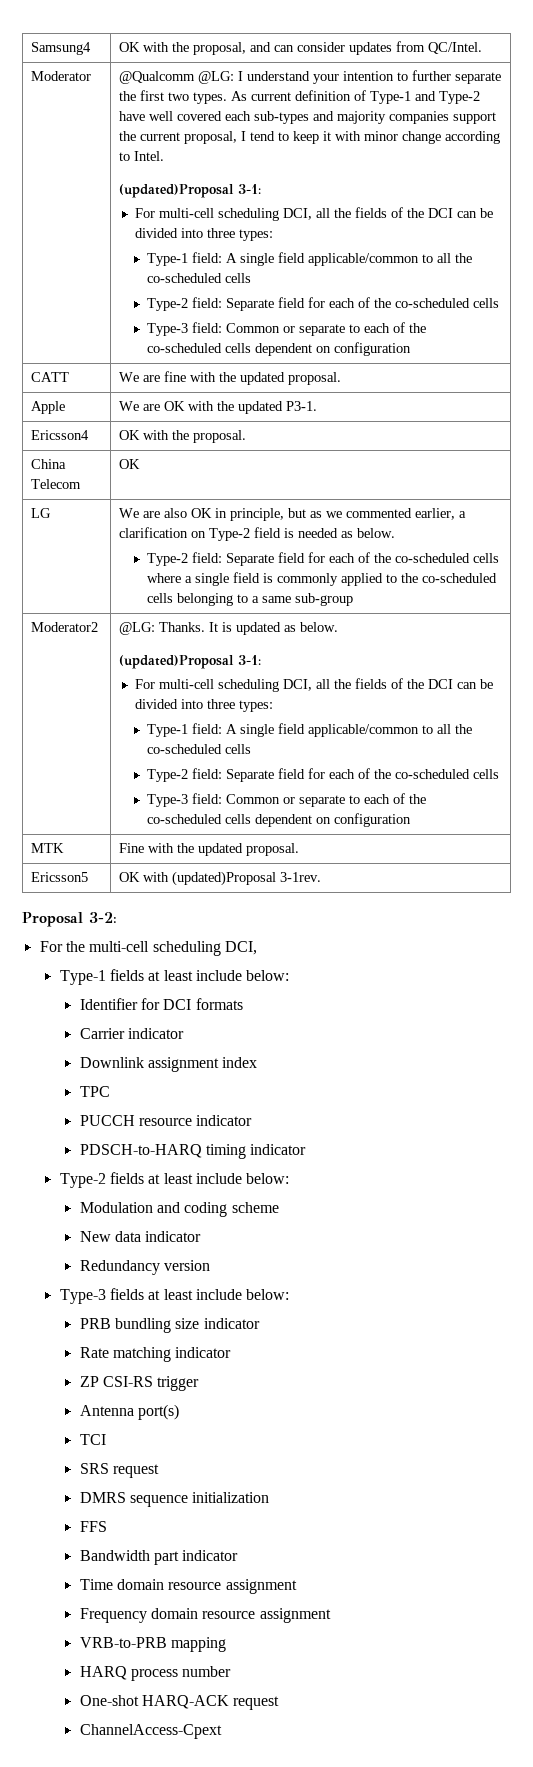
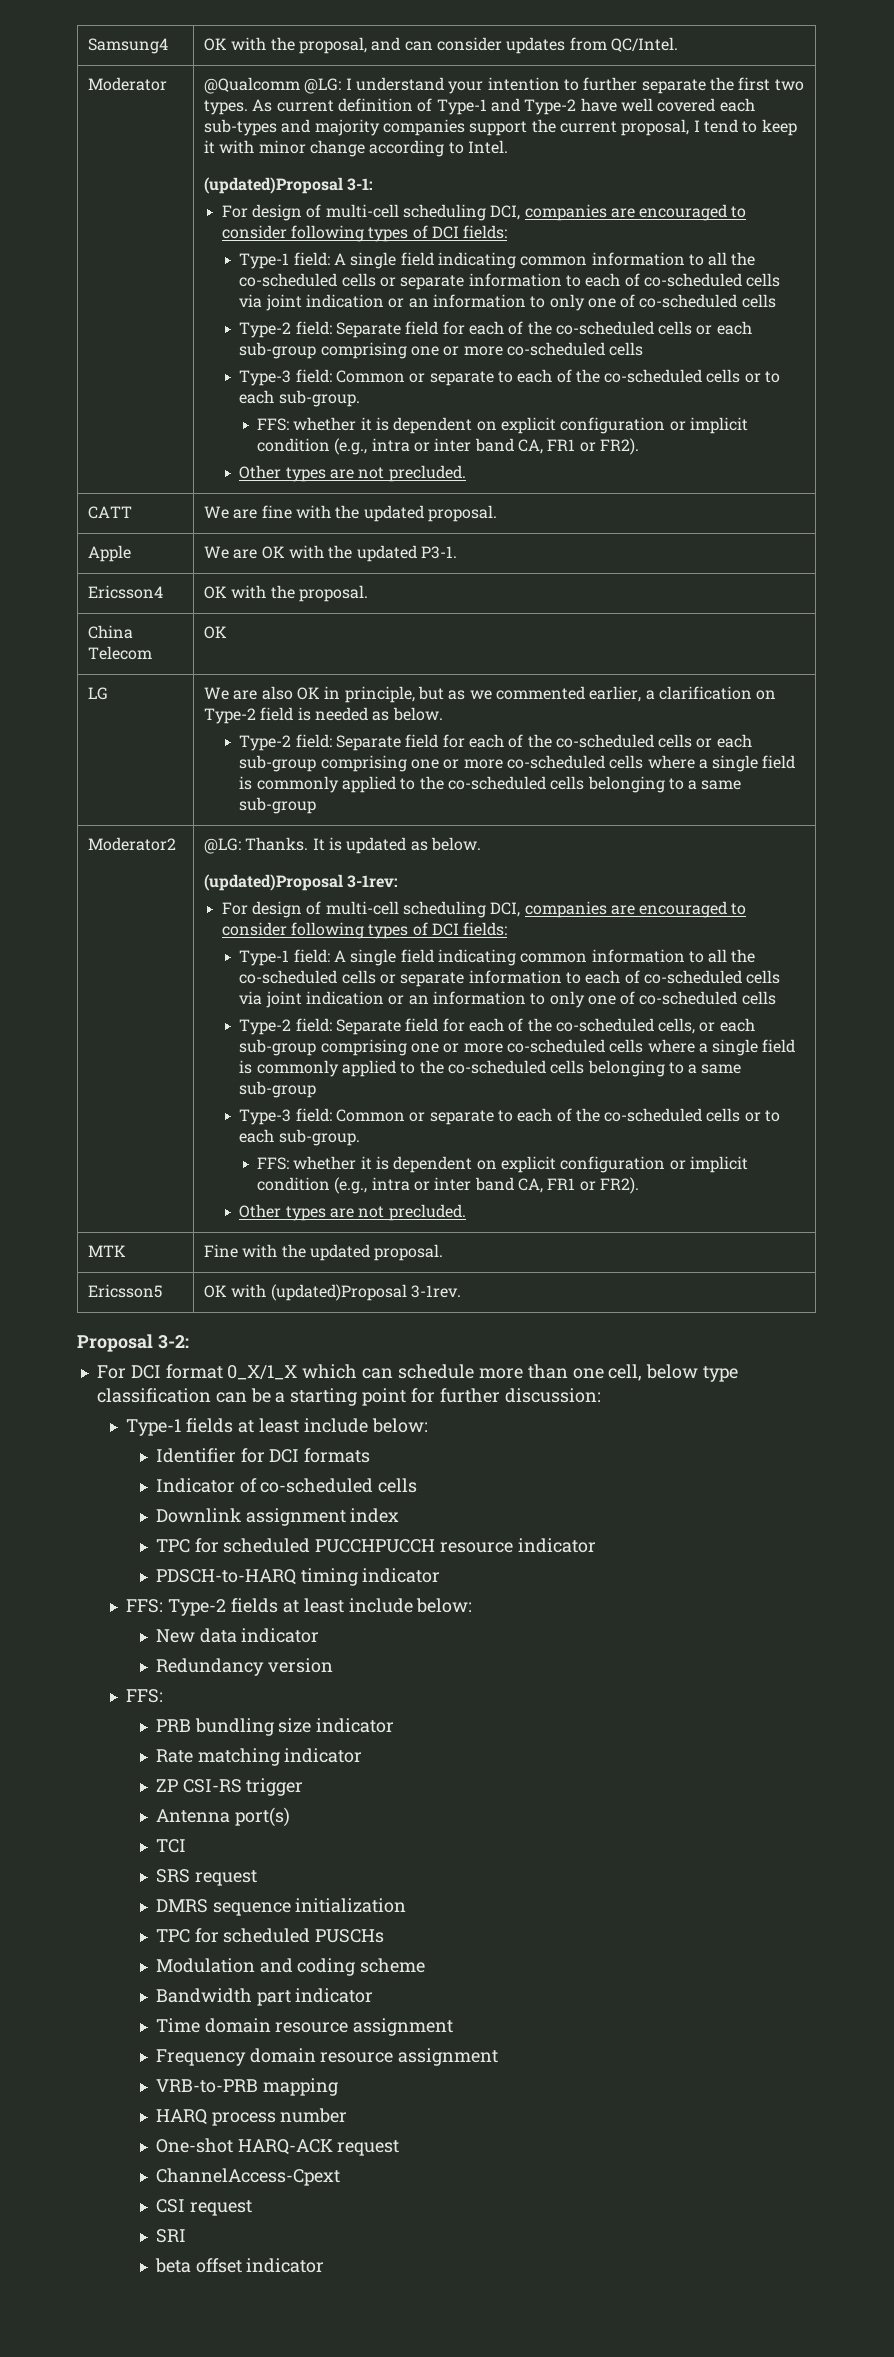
  As current definition of Type-1 and Type-2 have well covered each sub-types and majority companies support the current proposal, I tend to keep it with minor change according to Intel.
  (updated)Proposal 3-1:
- For multi-cell scheduling DCI, all the fields of the DCI can be divided into three types:
- Type-1 field: A single field applicable/common to all the co-scheduled cells
- Type-2 field: Separate field for each of the co-scheduled cells
- Type-3 field: Common or separate to each of the co-scheduled cells dependent on configuration
+ For design of multi-cell scheduling DCI, companies are encouraged to consider following types of DCI fields:
+ Type-1 field: A single field indicating common information to all the co-scheduled cells or separate information to each of co-scheduled cells via joint indication or an information to only one of co-scheduled cells
+ Type-2 field: Separate field for each of the co-scheduled cells or each sub-group comprising one or more co-scheduled cells
+ Type-3 field: Common or separate to each of the co-scheduled cells or to each sub-group.
+ FFS: whether it is dependent on explicit configuration or implicit condition (e.g., intra or inter band CA, FR1 or FR2).
+ Other types are not precluded.
- Type-2 field: Separate field for each of the co-scheduled cells where a single field is commonly applied to the co-scheduled cells belonging to a same sub-group
+ Type-2 field: Separate field for each of the co-scheduled cells or each sub-group comprising one or more co-scheduled cells where a single field is commonly applied to the co-scheduled cells belonging to a same sub-group
  It is updated as below.
- (updated)Proposal 3-1:
- For multi-cell scheduling DCI, all the fields of the DCI can be divided into three types:
- Type-1 field: A single field applicable/common to all the co-scheduled cells
- Type-2 field: Separate field for each of the co-scheduled cells
- Type-3 field: Common or separate to each of the co-scheduled cells dependent on configuration
+ (updated)Proposal 3-1rev:
+ For design of multi-cell scheduling DCI, companies are encouraged to consider following types of DCI fields:
+ Type-1 field: A single field indicating common information to all the co-scheduled cells or separate information to each of co-scheduled cells via joint indication or an information to only one of co-scheduled cells
+ Type-2 field: Separate field for each of the co-scheduled cells, or each sub-group comprising one or more co-scheduled cells where a single field is commonly applied to the co-scheduled cells belonging to a same sub-group
+ Type-3 field: Common or separate to each of the co-scheduled cells or to each sub-group.
+ FFS: whether it is dependent on explicit configuration or implicit condition (e.g., intra or inter band CA, FR1 or FR2).
+ Other types are not precluded.
- For the multi-cell scheduling DCI,
+ For DCI format 0_X/1_X which can schedule more than one cell, below type classification can be a starting point for further discussion:
- Carrier indicator
+ Indicator of co-scheduled cells
- TPC
- PUCCH resource indicator
+ TPC for scheduled PUCCHPUCCH resource indicator
- Type-2 fields at least include below:
+ FFS: Type-2 fields at least include below:
- Modulation and coding scheme
  Redundancy version
- Type-3 fields at least include below:
+ FFS:
- FFS
+ TPC for scheduled PUSCHs
+ Modulation and coding scheme
+ CSI request
+ SRI
+ beta offset indicator

